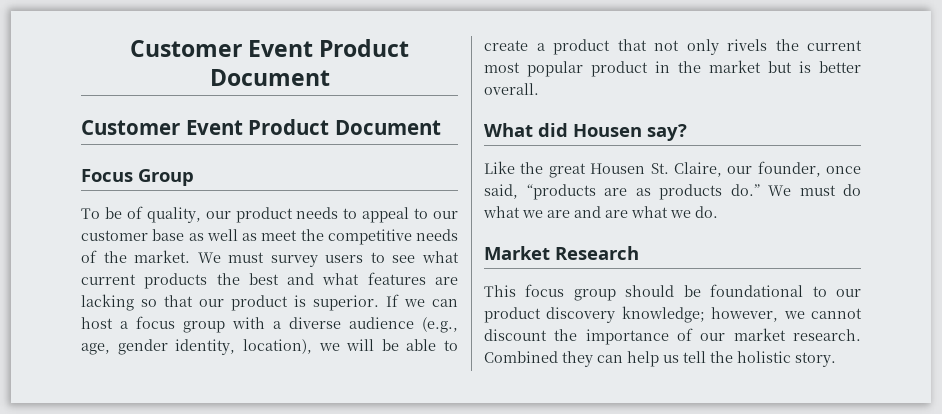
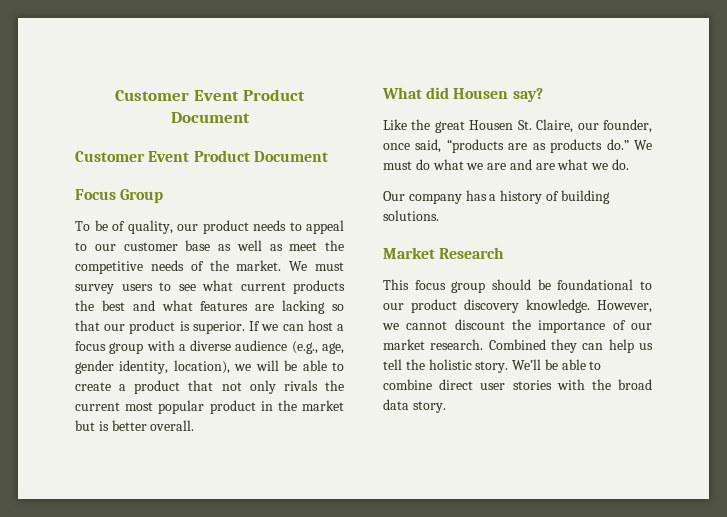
- If we can host a focus group with a diverse audience (e.g., age, gender identity, location), we will be able to create a product that not only rivels the current most popular product in the market but is better overall.
+ If we can host a focus group with a diverse audience (e.g., age, gender identity, location), we will be able to create a product that not only rivals the current most popular product in the market but is better overall.
+ Our company has a history of building solutions.
- This focus group should be foundational to our product discovery knowledge; however, we cannot discount the importance of our market research.
+ This focus group should be foundational to our product discovery knowledge. However, we cannot discount the importance of our market research.
+ We’ll be able to combine direct user stories with the broad data story.

